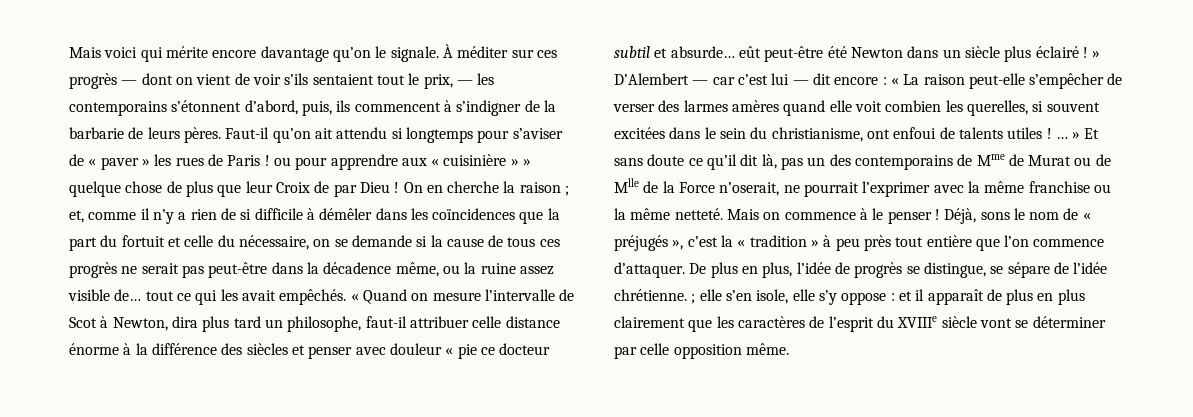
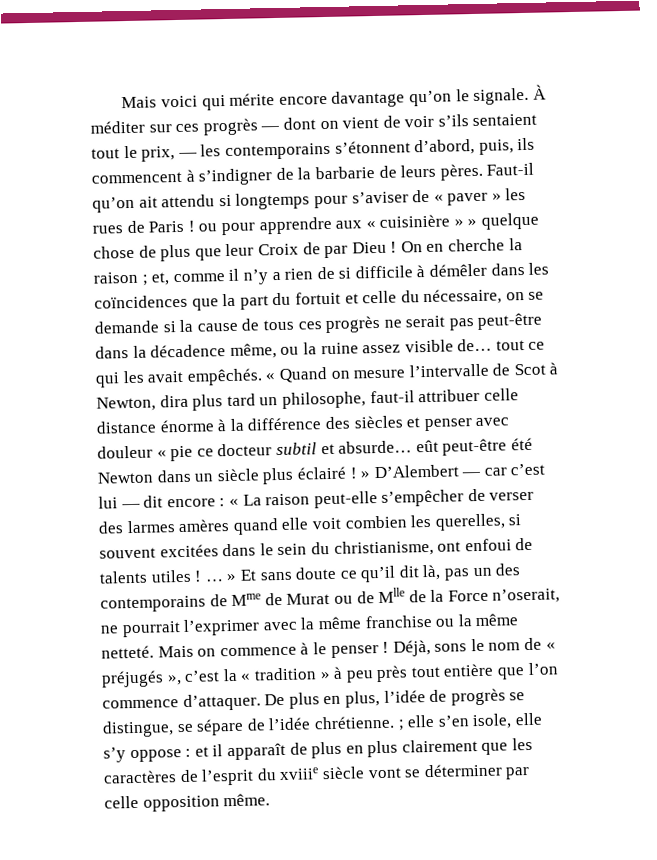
- De plus en plus, l’idée de progrès se distingue, se sépare de l’idée chrétienne. ; elle s’en isole, elle s’y oppose : et il apparaît de plus en plus clairement que les caractères de l’esprit du XVIIIe siècle vont se déterminer par celle opposition même.
+ De plus en plus, l’idée de progrès se distingue, se sépare de l’idée chrétienne. ; elle s’en isole, elle s’y oppose : et il apparaît de plus en plus clairement que les caractères de l’esprit du xviiie siècle vont se déterminer par celle opposition même.

